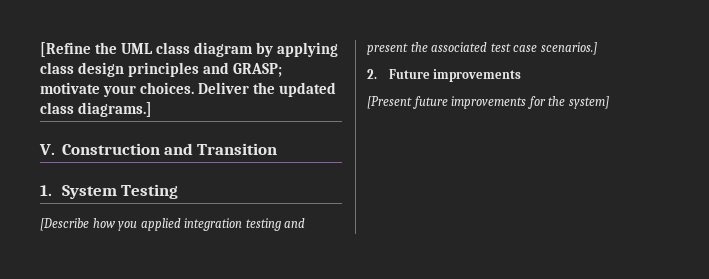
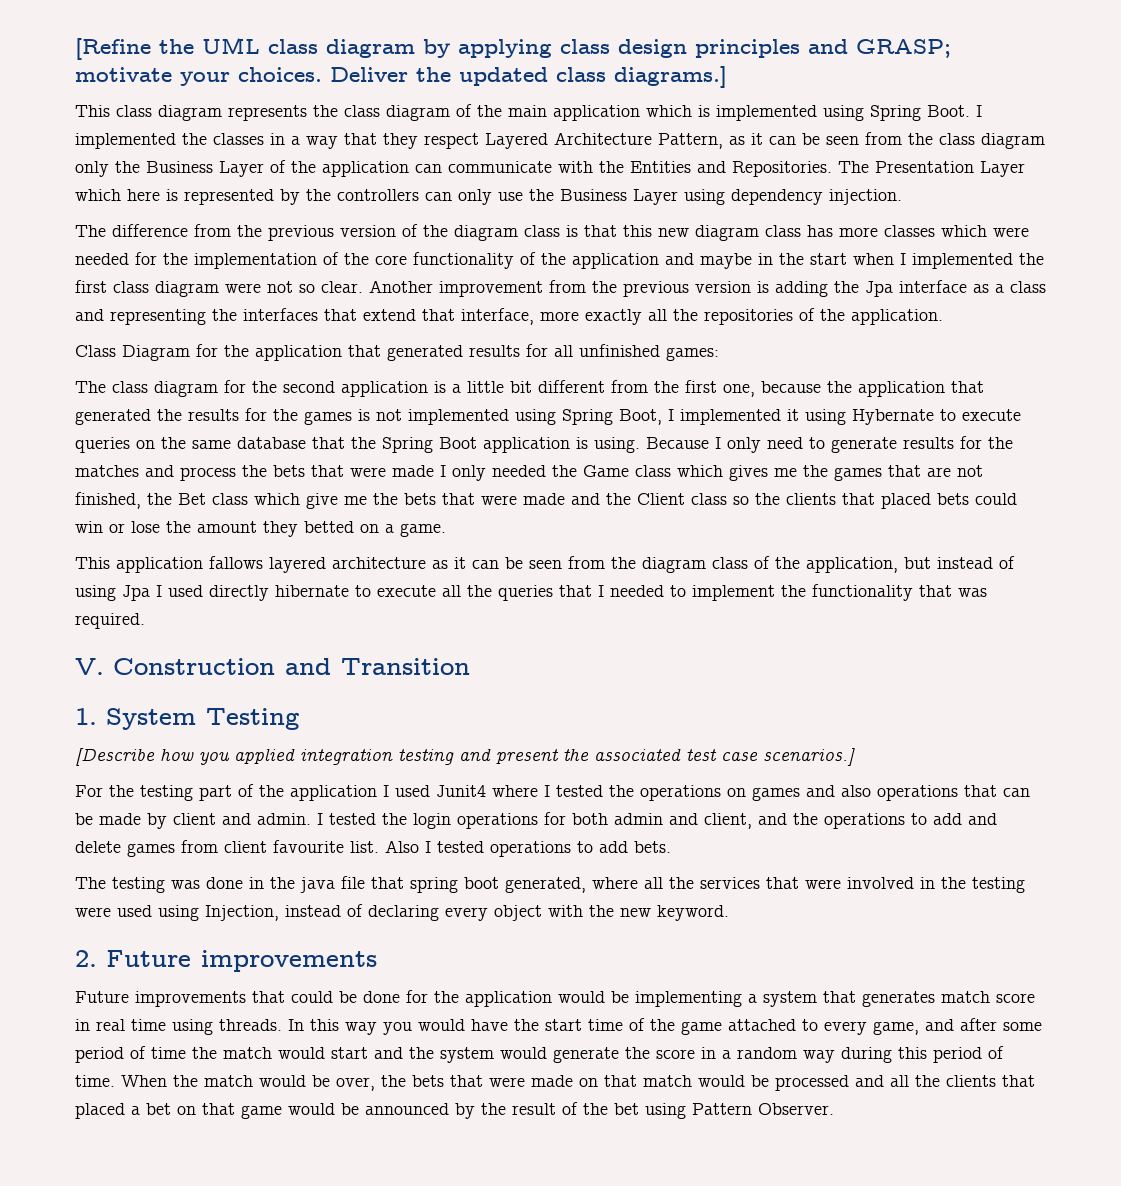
+ This class diagram represents the class diagram of the main application which is implemented using Spring Boot. I implemented the classes in a way that they respect Layered Architecture Pattern, as it can be seen from the class diagram only the Business Layer of the application can communicate with the Entities and Repositories. The Presentation Layer which here is represented by the controllers can only use the Business Layer using dependency injection.
+ The difference from the previous version of the diagram class is that this new diagram class has more classes which were needed for the implementation of the core functionality of the application and maybe in the start when I implemented the first class diagram were not so clear. Another improvement from the previous version is adding the Jpa interface as a class and representing the interfaces that extend that interface, more exactly all the repositories of the application.
+ Class Diagram for the application that generated results for all unfinished games:
+ The class diagram for the second application is a little bit different from the first one, because the application that generated the results for the games is not implemented using Spring Boot, I implemented it using Hybernate to execute queries on the same database that the Spring Boot application is using. Because I only need to generate results for the matches and process the bets that were made I only needed the Game class which gives me the games that are not finished, the Bet class which give me the bets that were made and the Client class so the clients that placed bets could win or lose the amount they betted on a game.
+ This application fallows layered architecture as it can be seen from the diagram class of the application, but instead of using Jpa I used directly hibernate to execute all the queries that I needed to implement the functionality that was required.
+ For the testing part of the application I used Junit4 where I tested the operations on games and also operations that can be made by client and admin. I tested the login operations for both admin and client, and the operations to add and delete games from client favourite list. Also I tested operations to add bets.
+ The testing was done in the java file that spring boot generated, where all the services that were involved in the testing were used using Injection, instead of declaring every object with the new keyword.
  2. Future improvements
- [Present future improvements for the system]
+ Future improvements that could be done for the application would be implementing a system that generates match score in real time using threads. In this way you would have the start time of the game attached to every game, and after some period of time the match would start and the system would generate the score in a random way during this period of time. When the match would be over, the bets that were made on that match would be processed and all the clients that placed a bet on that game would be announced by the result of the bet using Pattern Observer.

